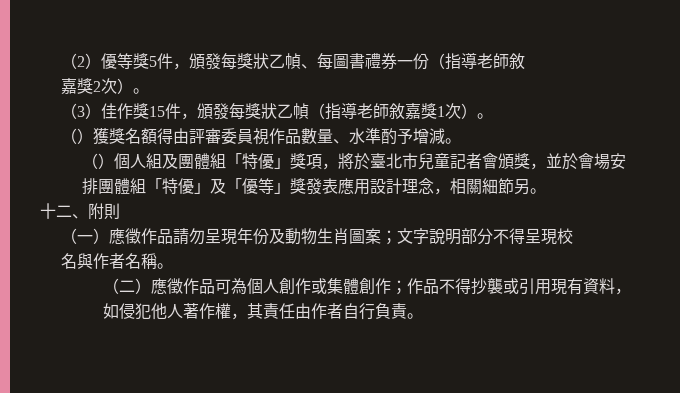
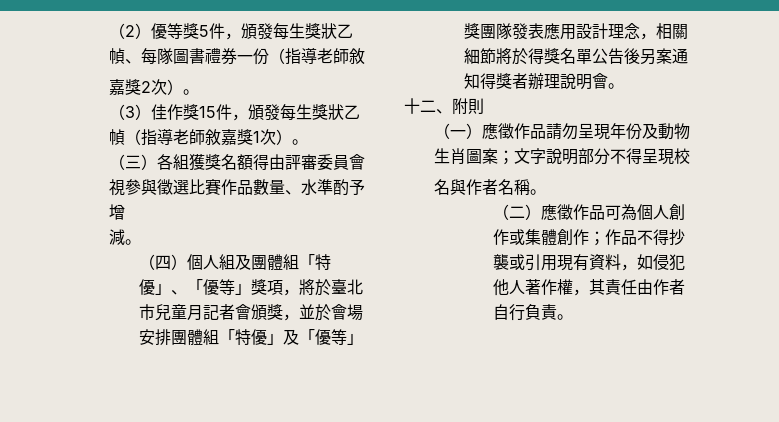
- （2）優等獎5件，頒發每獎狀乙幀、每圖書禮券一份（指導老師敘
+ （2）優等獎5件，頒發每生獎狀乙幀、每隊圖書禮券一份（指導老師敘
- （3）佳作獎15件，頒發每獎狀乙幀（指導老師敘嘉獎1次）。
+ （3）佳作獎15件，頒發每生獎狀乙幀（指導老師敘嘉獎1次）。
- （）獲獎名額得由評審委員視作品數量、水準酌予增減。
+ （三）各組獲獎名額得由評審委員會視參與徵選比賽作品數量、水準酌予增
+ 減。
- （）個人組及團體組「特優」獎項，將於臺北市兒童記者會頒獎，並於會場安排團體組「特優」及「優等」獎發表應用設計理念，相關細節另。
+ （四）個人組及團體組「特優」、「優等」獎項，將於臺北市兒童月記者會頒獎，並於會場安排團體組「特優」及「優等」獎團隊發表應用設計理念，相關細節將於得獎名單公告後另案通知得獎者辦理說明會。

